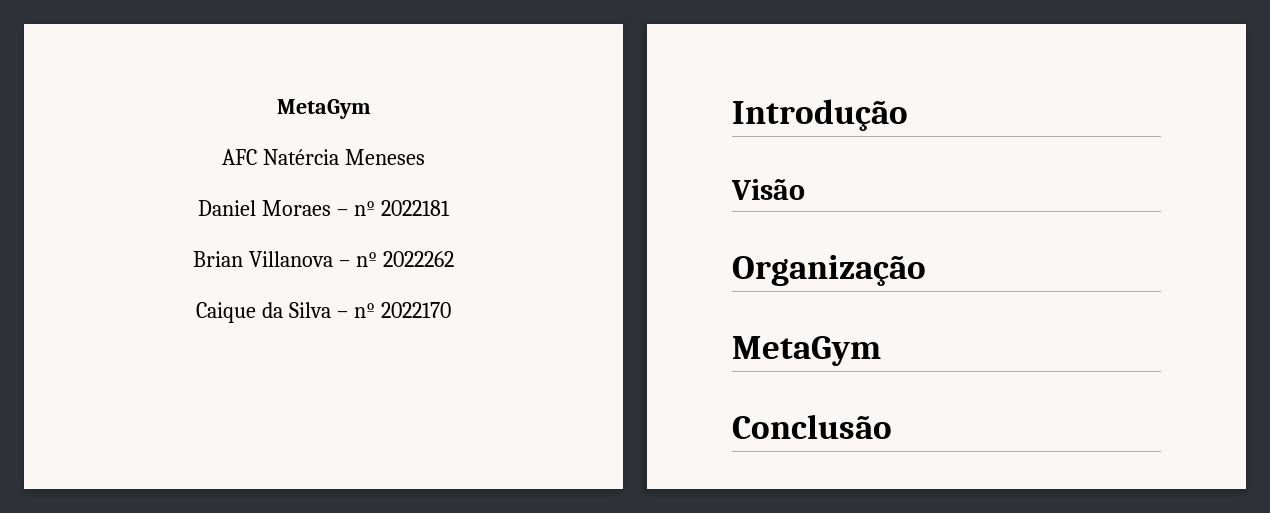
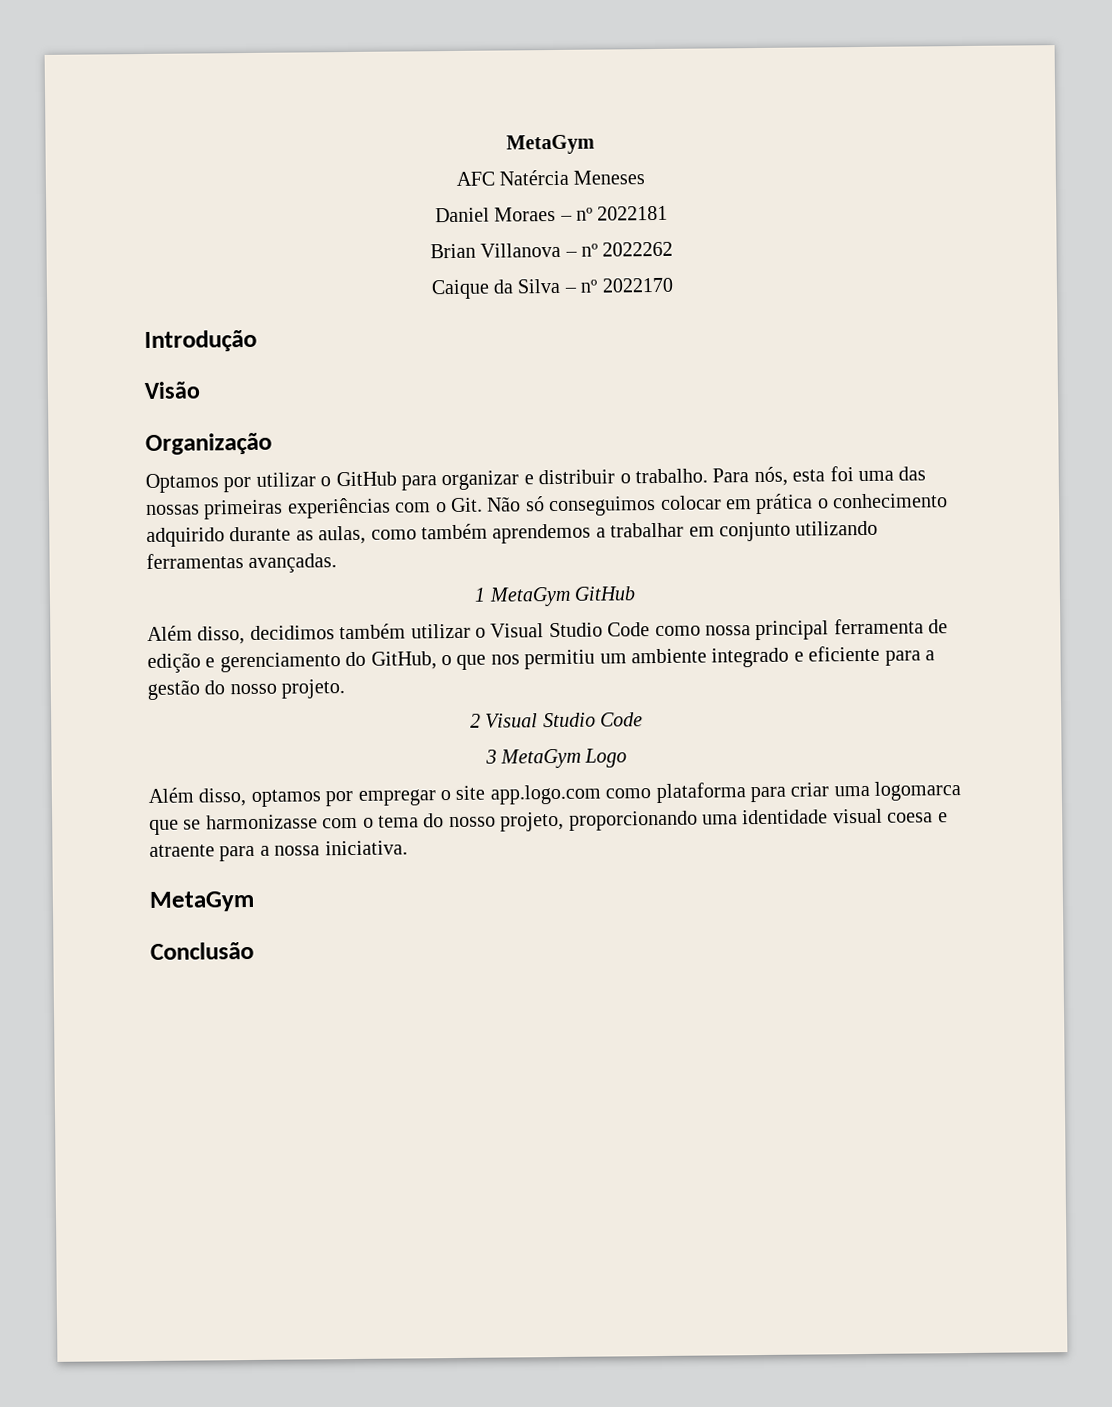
+ Optamos por utilizar o GitHub para organizar e distribuir o trabalho. Para nós, esta foi uma das nossas primeiras experiências com o Git. Não só conseguimos colocar em prática o conhecimento adquirido durante as aulas, como também aprendemos a trabalhar em conjunto utilizando ferramentas avançadas.
+ 1 MetaGym GitHub
+ Além disso, decidimos também utilizar o Visual Studio Code como nossa principal ferramenta de edição e gerenciamento do GitHub, o que nos permitiu um ambiente integrado e eficiente para a gestão do nosso projeto.
+ 2 Visual Studio Code
+ 3 MetaGym Logo
+ Além disso, optamos por empregar o site app.logo.com como plataforma para criar uma logomarca que se harmonizasse com o tema do nosso projeto, proporcionando uma identidade visual coesa e atraente para a nossa iniciativa.

